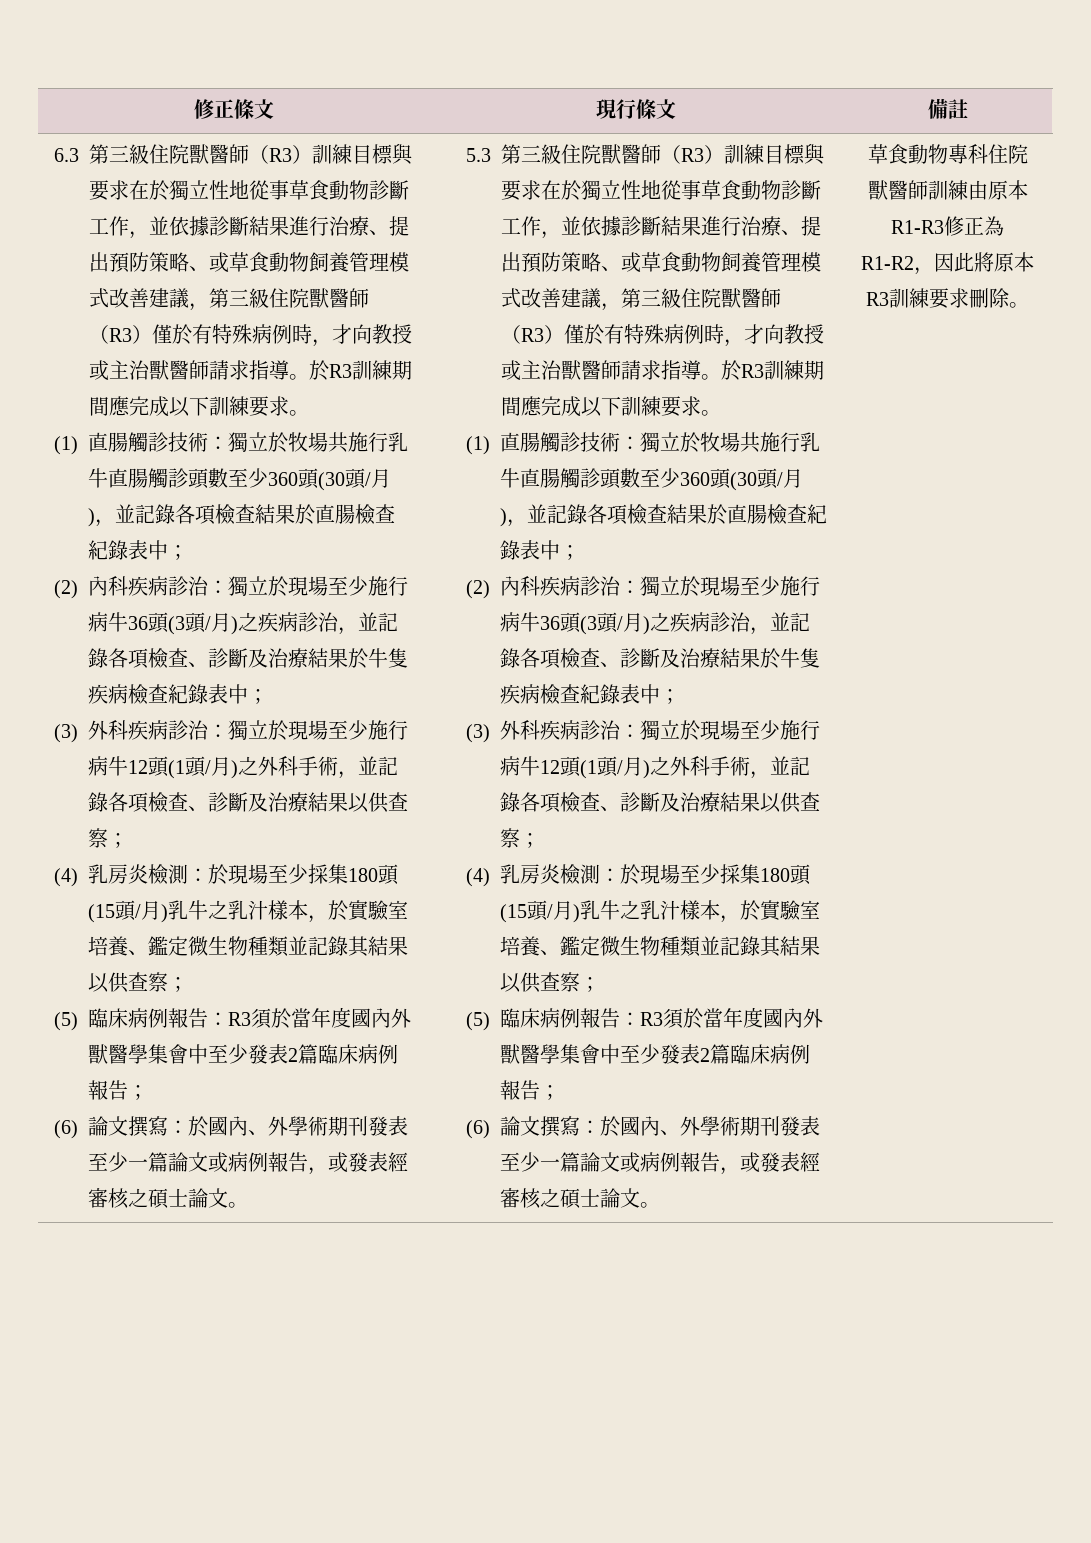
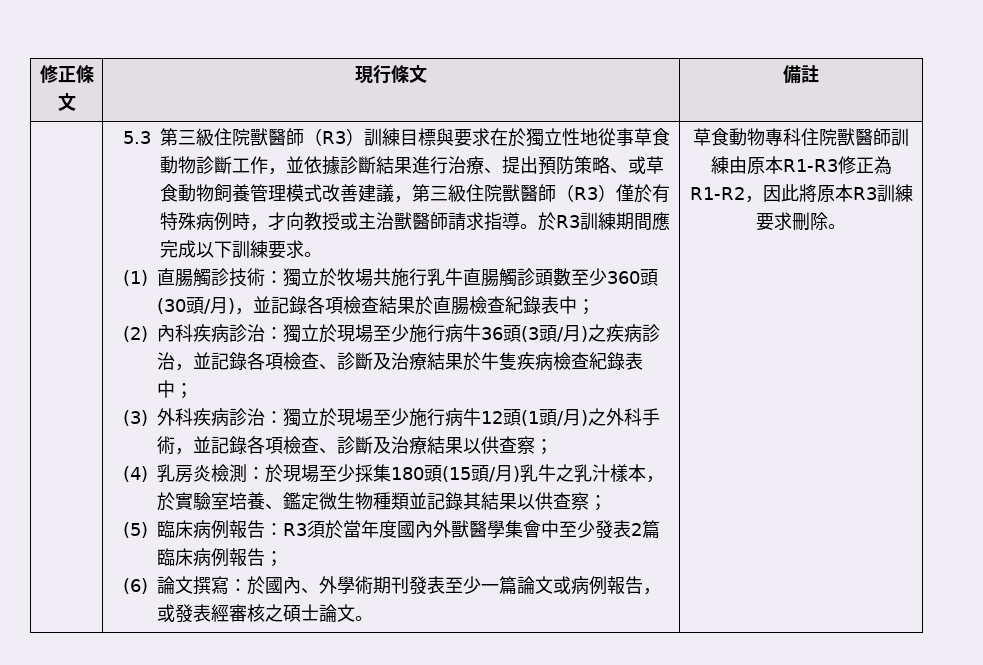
- 6.3第三級住院獸醫師（R3）訓練目標與要求在於獨立性地從事草食動物診斷工作，並依據診斷結果進行治療、提出預防策略、或草食動物飼養管理模式改善建議，第三級住院獸醫師（R3）僅於有特殊病例時，才向教授或主治獸醫師請求指導。於R3訓練期間應完成以下訓練要求。
- (1)直腸觸診技術：獨立於牧場共施行乳牛直腸觸診頭數至少360頭(30頭/月)，並記錄各項檢查結果於直腸檢查紀錄表中；
- (2)內科疾病診治：獨立於現場至少施行病牛36頭(3頭/月)之疾病診治，並記錄各項檢查、診斷及治療結果於牛隻疾病檢查紀錄表中；
- (3)外科疾病診治：獨立於現場至少施行病牛12頭(1頭/月)之外科手術，並記錄各項檢查、診斷及治療結果以供查察；
- (4)乳房炎檢測：於現場至少採集180頭(15頭/月)乳牛之乳汁樣本，於實驗室培養、鑑定微生物種類並記錄其結果以供查察；
- (5)臨床病例報告：R3須於當年度國內外獸醫學集會中至少發表2篇臨床病例報告；
- (6)論文撰寫：於國內、外學術期刊發表至少一篇論文或病例報告，或發表經審核之碩士論文。

